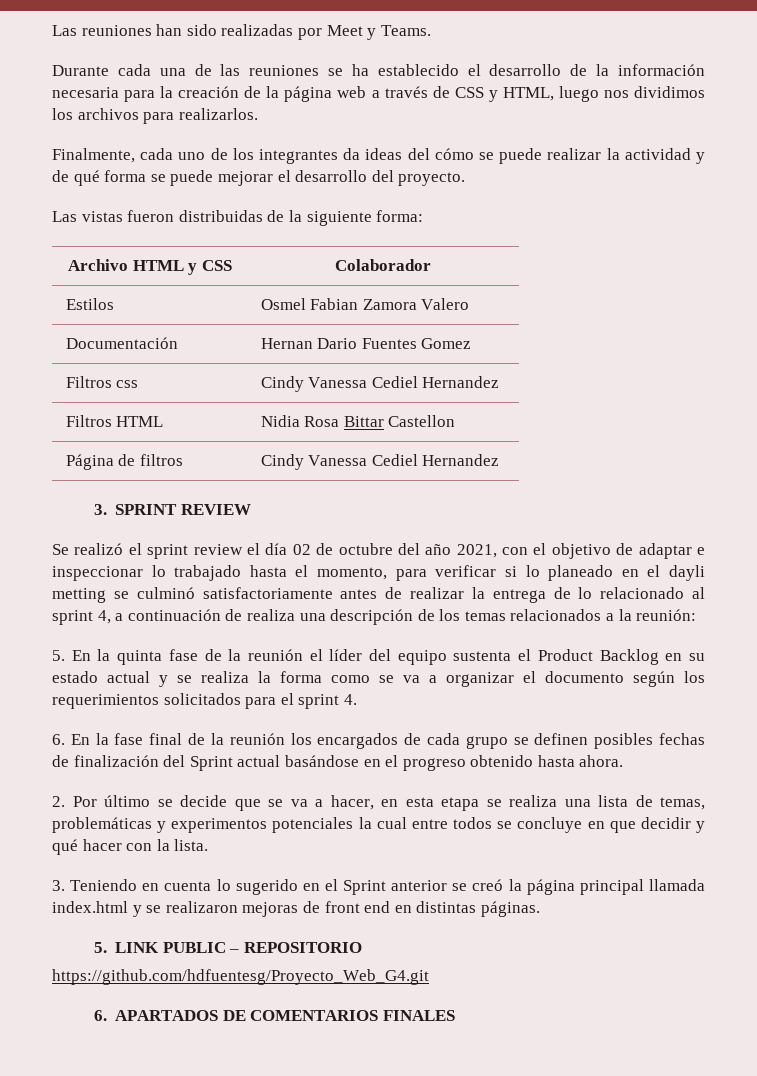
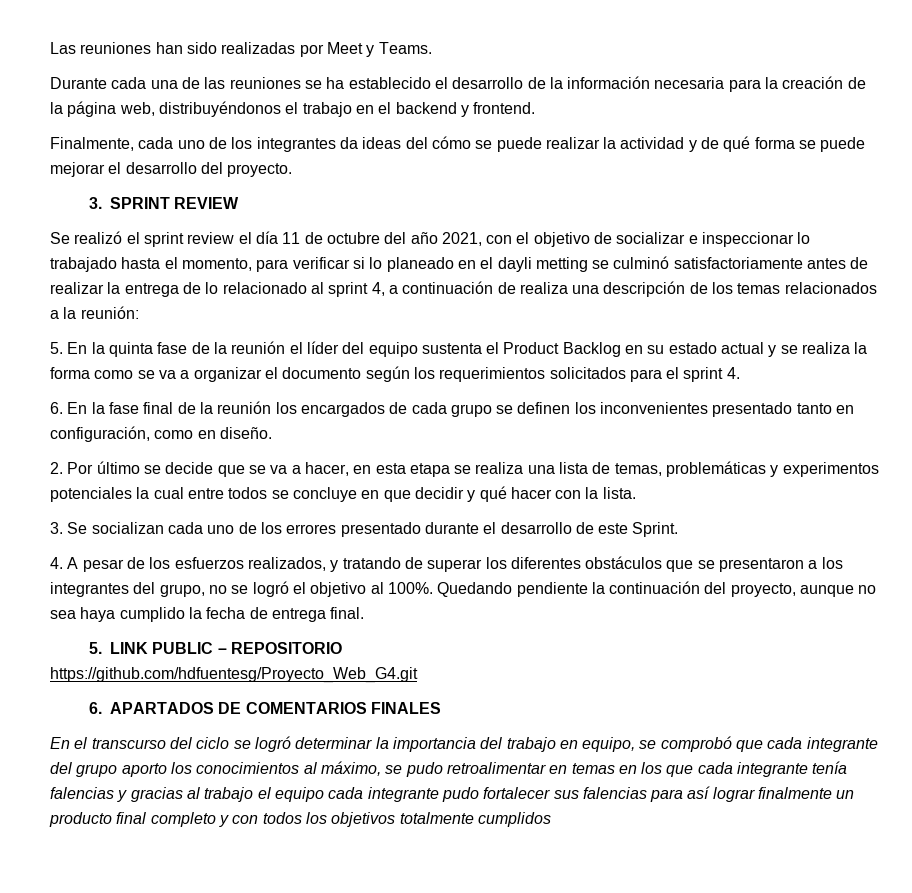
- Durante cada una de las reuniones se ha establecido el desarrollo de la información necesaria para la creación de la página web a través de CSS y HTML, luego nos dividimos los archivos para realizarlos.
+ Durante cada una de las reuniones se ha establecido el desarrollo de la información necesaria para la creación de la página web, distribuyéndonos el trabajo en el backend y frontend.
- Las vistas fueron distribuidas de la siguiente forma:
- Archivo HTML y CSS | Colaborador
- Estilos | Osmel Fabian Zamora Valero
- Documentación | Hernan Dario Fuentes Gomez
- Filtros css | Cindy Vanessa Cediel Hernandez
- Filtros HTML | Nidia Rosa Bittar Castellon
- Página de filtros | Cindy Vanessa Cediel Hernandez
- Se realizó el sprint review el día 02 de octubre del año 2021, con el objetivo de adaptar e inspeccionar lo trabajado hasta el momento, para verificar si lo planeado en el dayli metting se culminó satisfactoriamente antes de realizar la entrega de lo relacionado al sprint 4, a continuación de realiza una descripción de los temas relacionados a la reunión:
+ Se realizó el sprint review el día 11 de octubre del año 2021, con el objetivo de socializar e inspeccionar lo trabajado hasta el momento, para verificar si lo planeado en el dayli metting se culminó satisfactoriamente antes de realizar la entrega de lo relacionado al sprint 4, a continuación de realiza una descripción de los temas relacionados a la reunión:
- 6. En la fase final de la reunión los encargados de cada grupo se definen posibles fechas de finalización del Sprint actual basándose en el progreso obtenido hasta ahora.
+ 6. En la fase final de la reunión los encargados de cada grupo se definen los inconvenientes presentado tanto en configuración, como en diseño.
- 3. Teniendo en cuenta lo sugerido en el Sprint anterior se creó la página principal llamada index.html y se realizaron mejoras de front end en distintas páginas.
+ 3. Se socializan cada uno de los errores presentado durante el desarrollo de este Sprint.
+ 4. A pesar de los esfuerzos realizados, y tratando de superar los diferentes obstáculos que se presentaron a los integrantes del grupo, no se logró el objetivo al 100%. Quedando pendiente la continuación del proyecto, aunque no sea haya cumplido la fecha de entrega final.
+ En el transcurso del ciclo se logró determinar la importancia del trabajo en equipo, se comprobó que cada integrante del grupo aporto los conocimientos al máximo, se pudo retroalimentar en temas en los que cada integrante tenía falencias y gracias al trabajo el equipo cada integrante pudo fortalecer sus falencias para así lograr finalmente un producto final completo y con todos los objetivos totalmente cumplidos

